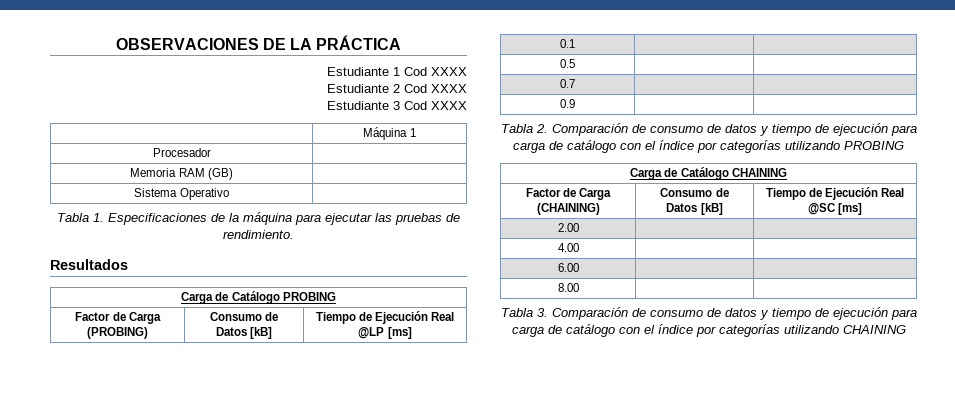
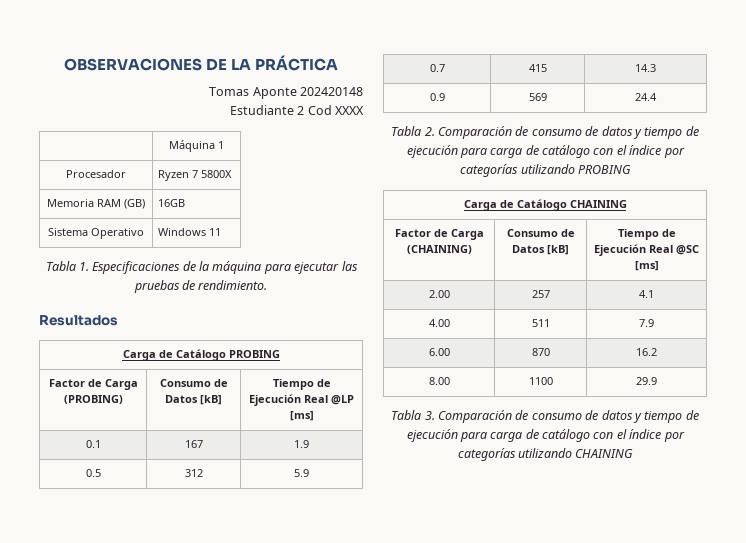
- Estudiante 1 Cod XXXX
+ Tomas Aponte 202420148
- Estudiante 3 Cod XXXX
- Procesador |
+ Procesador | Ryzen 7 5800X
- Memoria RAM (GB) |
+ Memoria RAM (GB) | 16GB
- Sistema Operativo |
+ Sistema Operativo | Windows 11
- 0.1 | |
+ 0.1 | 167 | 1.9
- 0.5 | |
+ 0.5 | 312 | 5.9
- 0.7 | |
+ 0.7 | 415 | 14.3
- 0.9 | |
+ 0.9 | 569 | 24.4
- 2.00 | |
+ 2.00 | 257 | 4.1
- 4.00 | |
+ 4.00 | 511 | 7.9
- 6.00 | |
+ 6.00 | 870 | 16.2
- 8.00 | |
+ 8.00 | 1100 | 29.9

